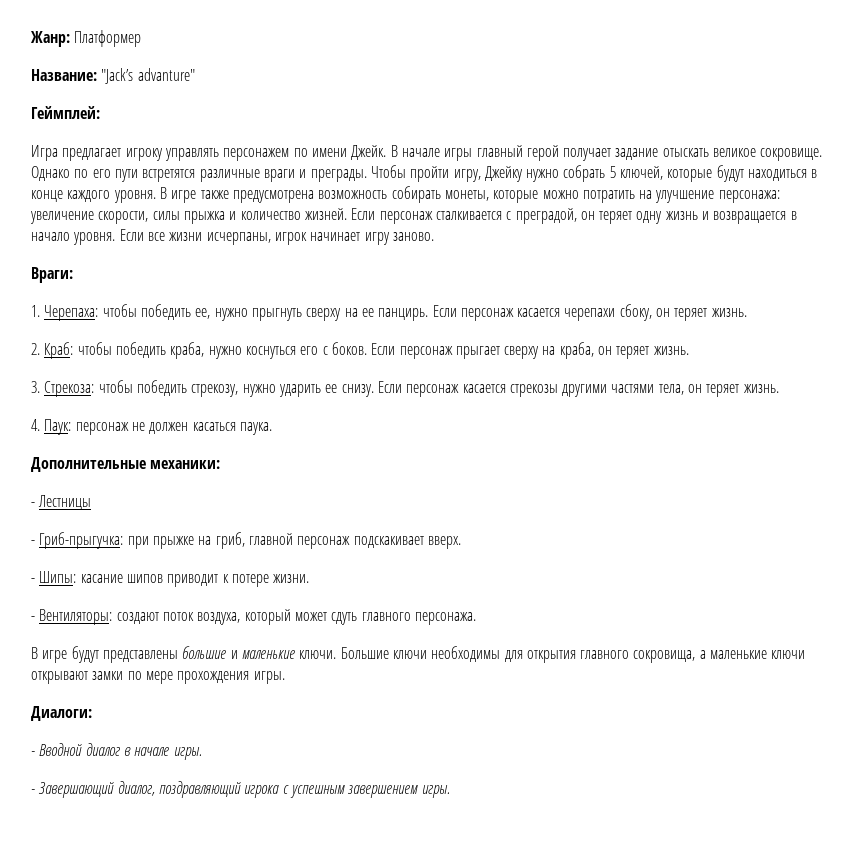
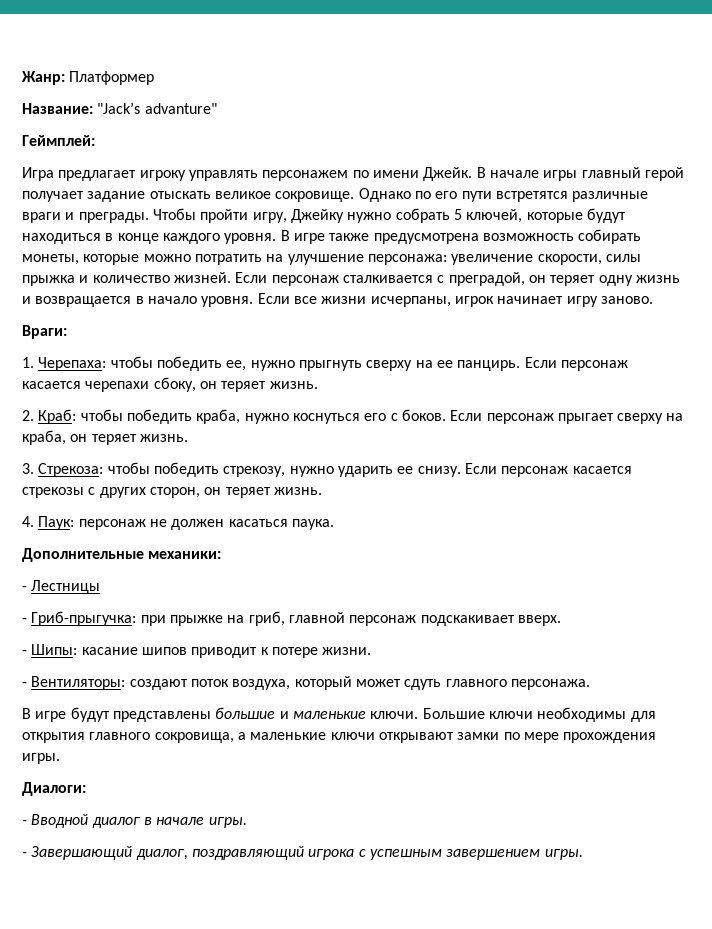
- Если персонаж касается стрекозы другими частями тела, он теряет жизнь.
+ Если персонаж касается стрекозы с других сторон, он теряет жизнь.

